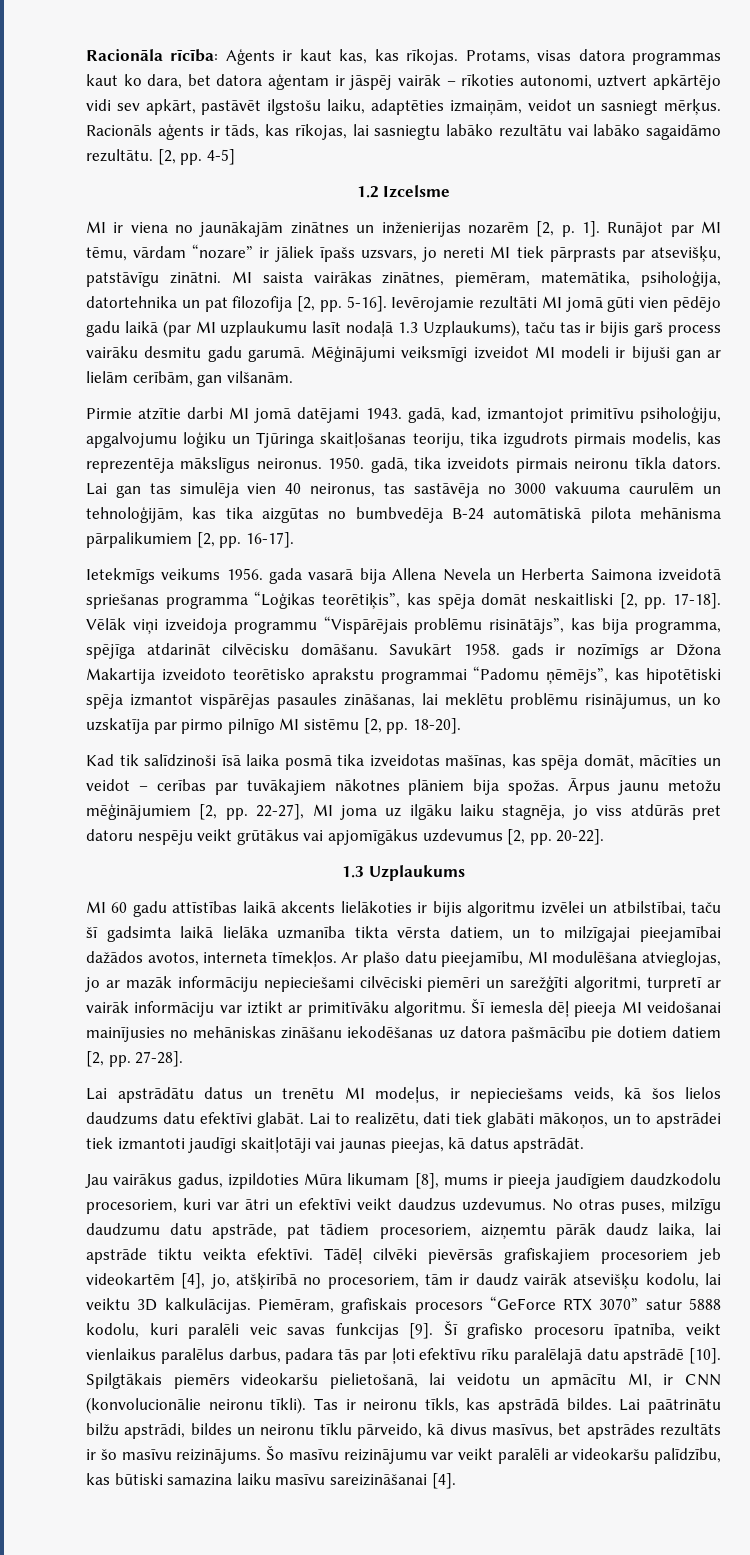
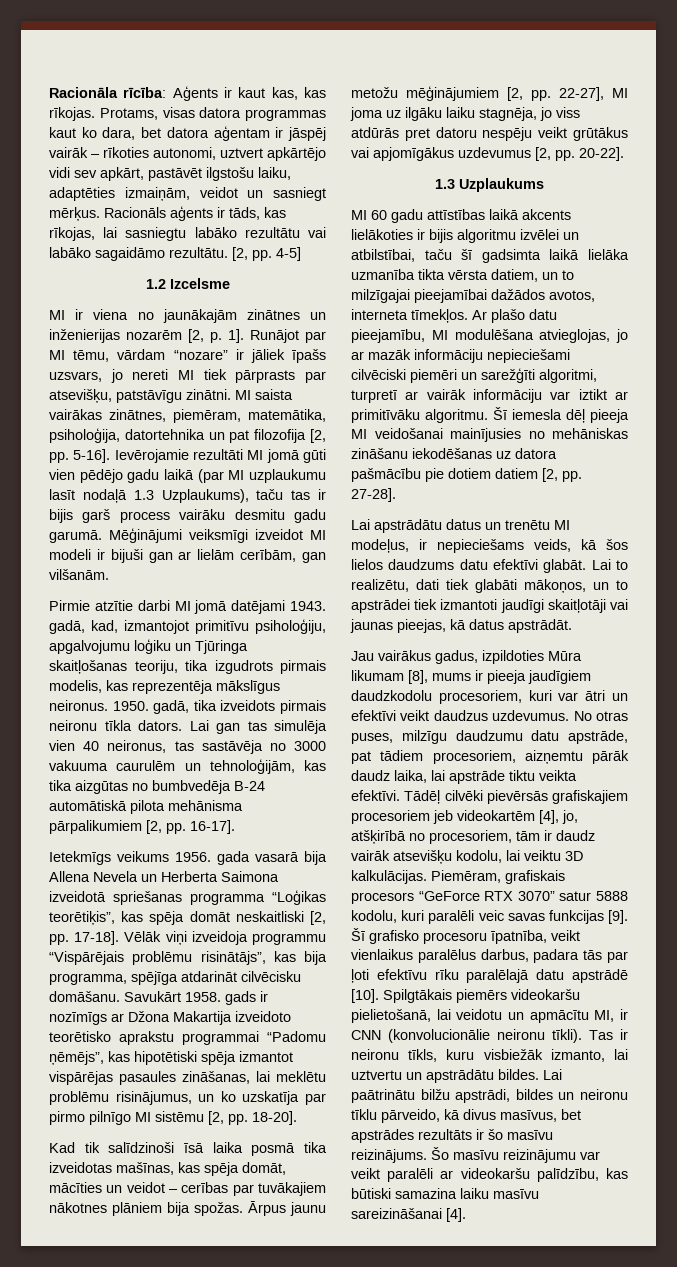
- Tas ir neironu tīkls, kas apstrādā bildes.
+ Tas ir neironu tīkls, kuru visbiežāk izmanto, lai uztvertu un apstrādātu bildes.

